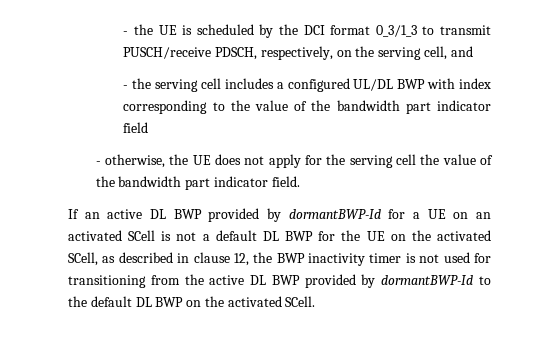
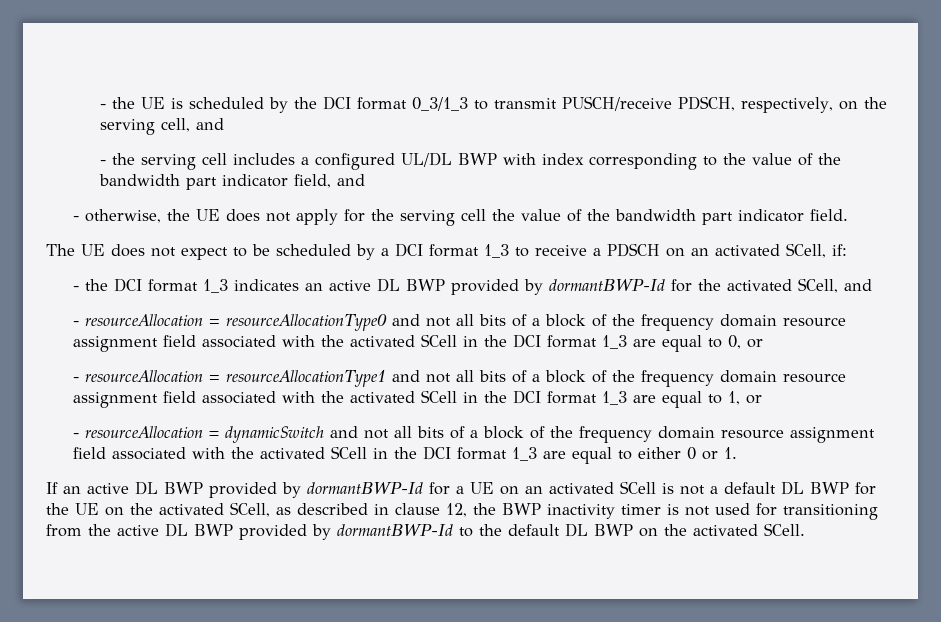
- - the serving cell includes a configured UL/DL BWP with index corresponding to the value of the bandwidth part indicator field
+ - the serving cell includes a configured UL/DL BWP with index corresponding to the value of the bandwidth part indicator field, and
+ The UE does not expect to be scheduled by a DCI format 1_3 to receive a PDSCH on an activated SCell, if:
+ - the DCI format 1_3 indicates an active DL BWP provided by dormantBWP-Id for the activated SCell, and
+ - resourceAllocation = resourceAllocationType0 and not all bits of a block of the frequency domain resource assignment field associated with the activated SCell in the DCI format 1_3 are equal to 0, or
+ - resourceAllocation = resourceAllocationType1 and not all bits of a block of the frequency domain resource assignment field associated with the activated SCell in the DCI format 1_3 are equal to 1, or
+ - resourceAllocation = dynamicSwitch and not all bits of a block of the frequency domain resource assignment field associated with the activated SCell in the DCI format 1_3 are equal to either 0 or 1.

